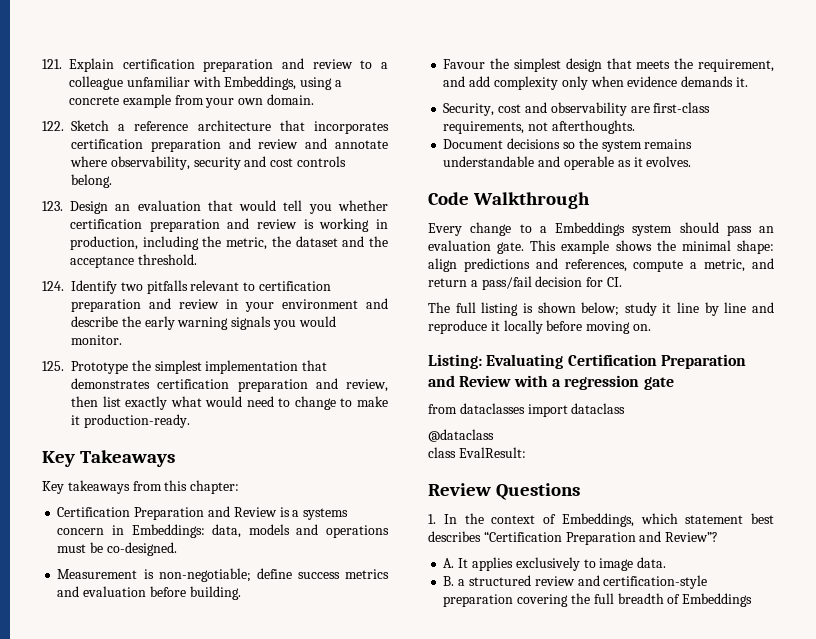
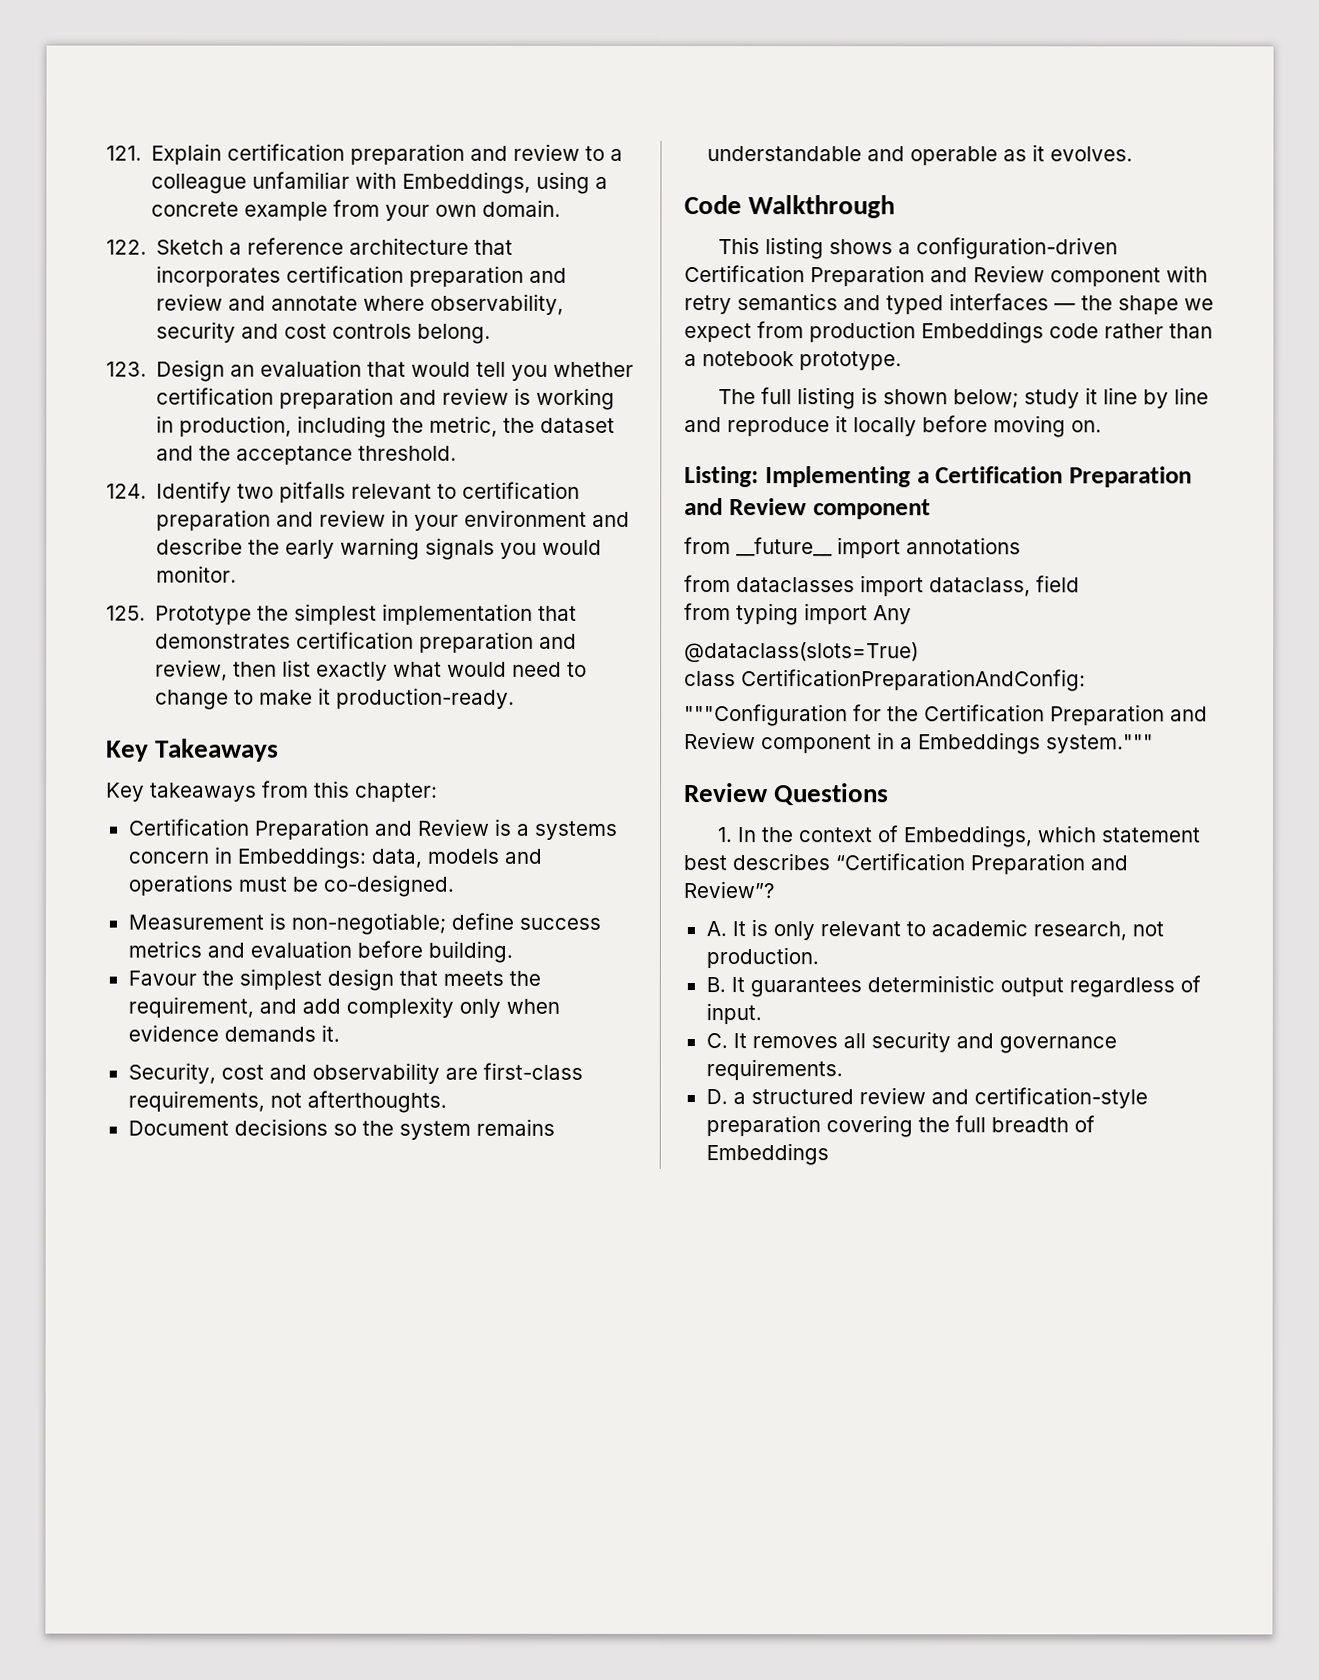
- Every change to a Embeddings system should pass an evaluation gate. This example shows the minimal shape: align predictions and references, compute a metric, and return a pass/fail decision for CI.
+ This listing shows a configuration-driven Certification Preparation and Review component with retry semantics and typed interfaces — the shape we expect from production Embeddings code rather than a notebook prototype.
- Listing: Evaluating Certification Preparation and Review with a regression gate
- from dataclasses import dataclass
- @dataclass
- class EvalResult:
+ Listing: Implementing a Certification Preparation and Review component
+ from __future__ import annotations
+ from dataclasses import dataclass, field
+ from typing import Any
+ @dataclass(slots=True)
+ class CertificationPreparationAndConfig:
+ """Configuration for the Certification Preparation and Review component in a Embeddings system."""
- A. It applies exclusively to image data.
- B. a structured review and certification-style preparation covering the full breadth of Embeddings
+ A. It is only relevant to academic research, not production.
+ B. It guarantees deterministic output regardless of input.
+ C. It removes all security and governance requirements.
+ D. a structured review and certification-style preparation covering the full breadth of Embeddings

